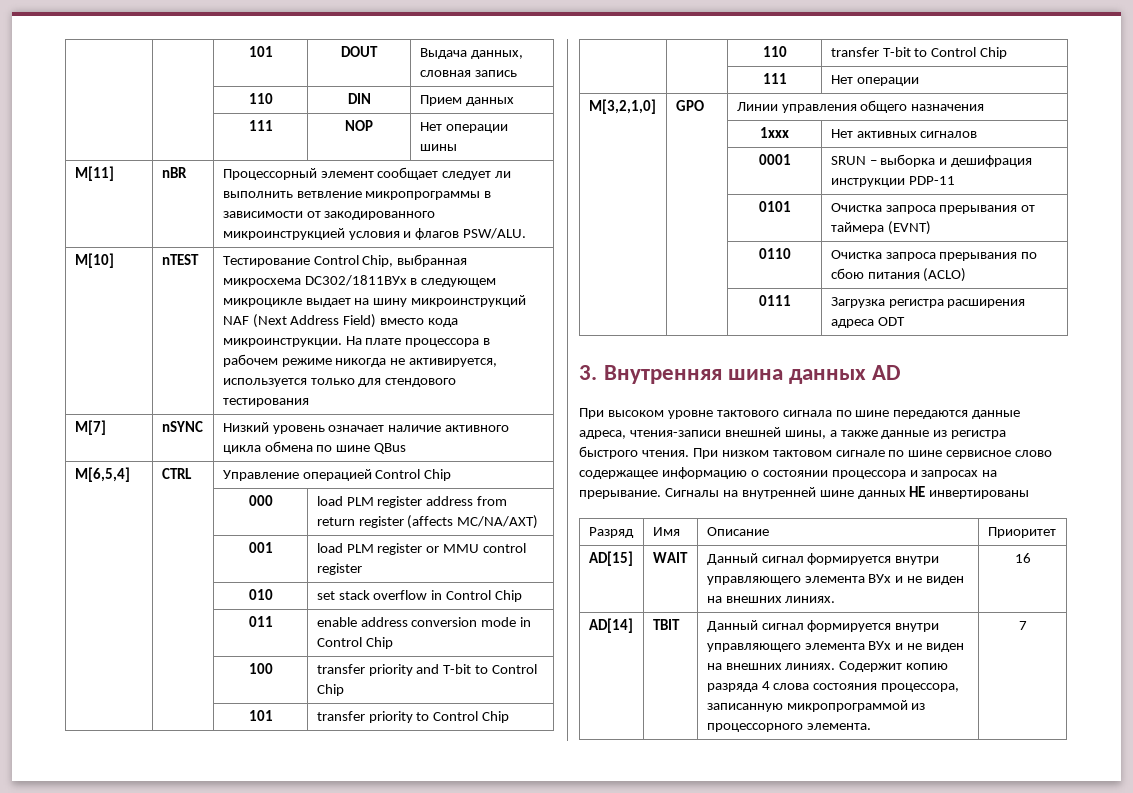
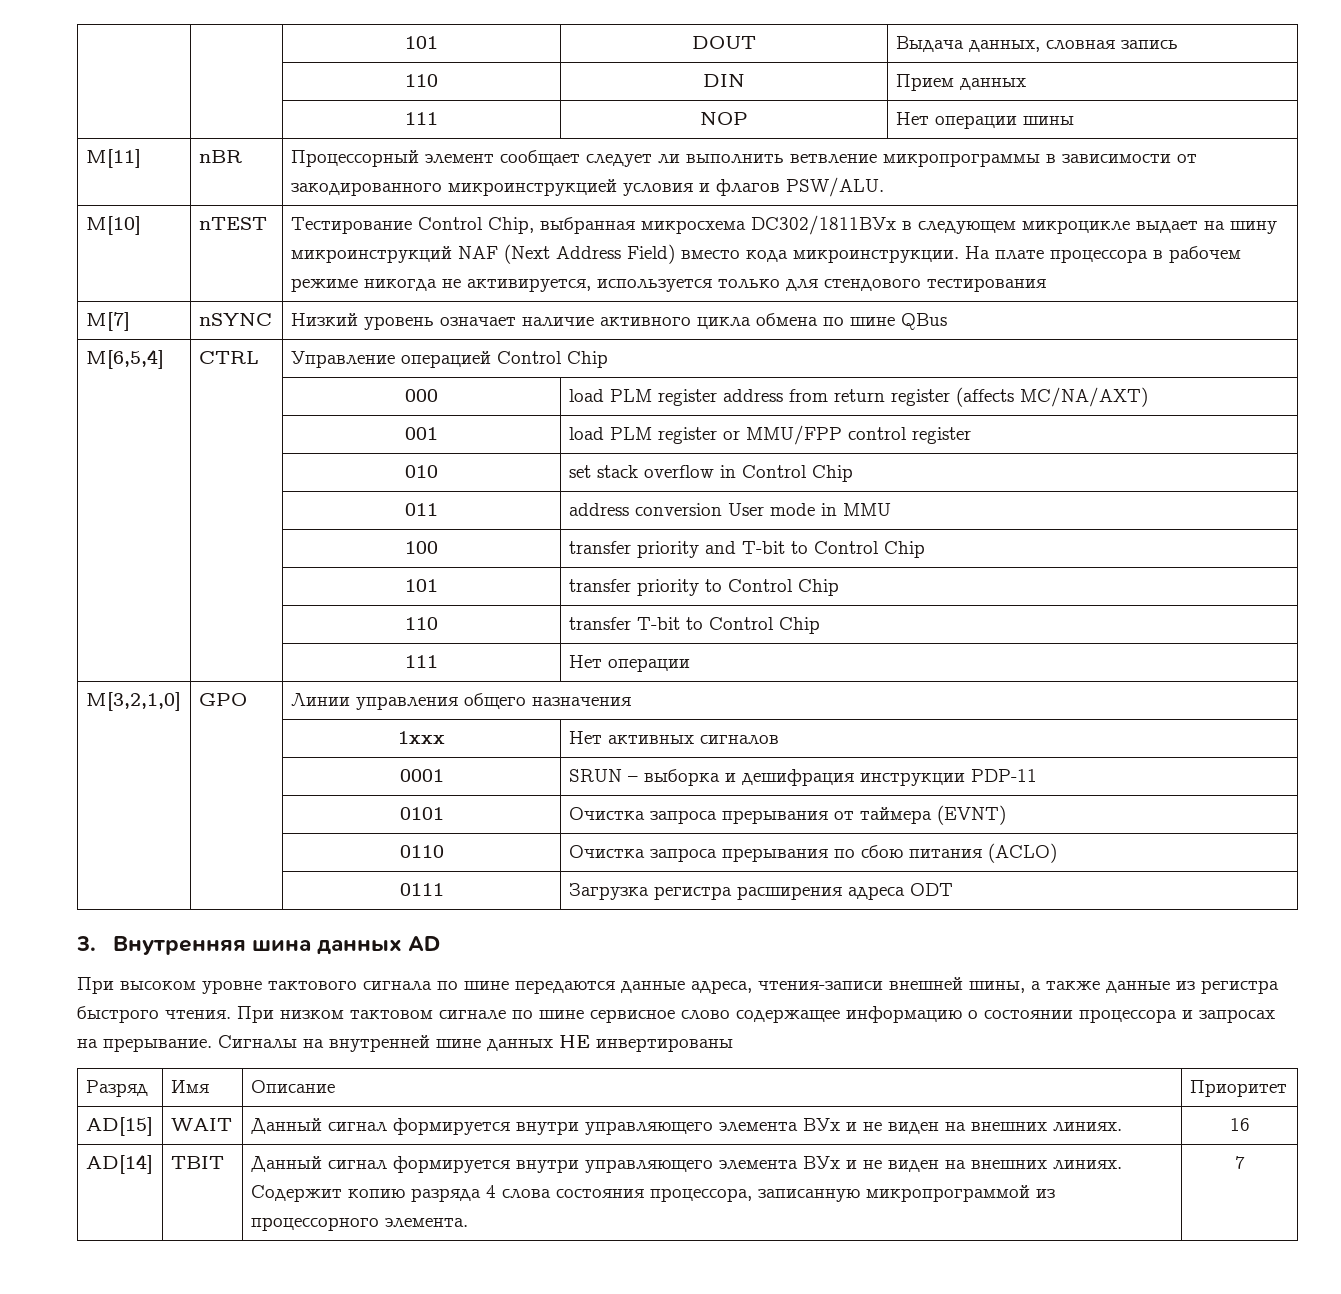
- | | 001 | load PLM register or MMU control register
+ | | 001 | load PLM register or MMU/FPP control register
- | | 011 | enable address conversion mode in Control Chip
+ | | 011 | address conversion User mode in MMU

